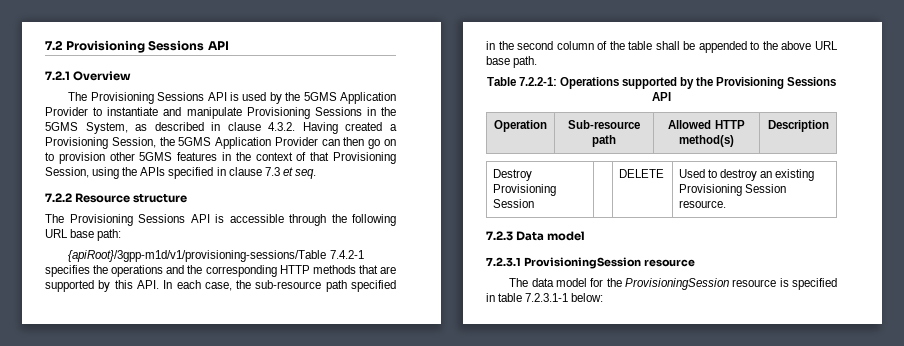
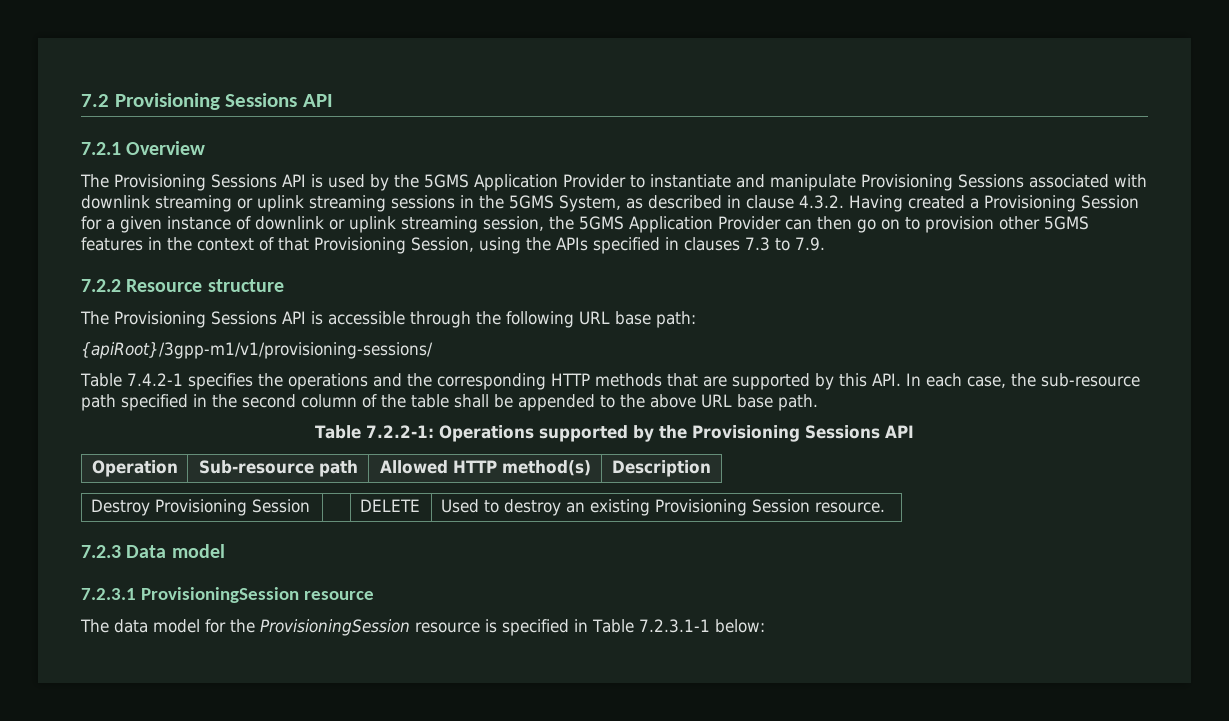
- The Provisioning Sessions API is used by the 5GMS Application Provider to instantiate and manipulate Provisioning Sessions in the 5GMS System, as described in clause 4.3.2. Having created a Provisioning Session, the 5GMS Application Provider can then go on to provision other 5GMS features in the context of that Provisioning Session, using the APIs specified in clause 7.3 et seq.
+ The Provisioning Sessions API is used by the 5GMS Application Provider to instantiate and manipulate Provisioning Sessions associated with downlink streaming or uplink streaming sessions in the 5GMS System, as described in clause 4.3.2. Having created a Provisioning Session for a given instance of downlink or uplink streaming session, the 5GMS Application Provider can then go on to provision other 5GMS features in the context of that Provisioning Session, using the APIs specified in clauses 7.3 to 7.9.
- {apiRoot}/3gpp-m1d/v1/provisioning-sessions/Table 7.4.2-1 specifies the operations and the corresponding HTTP methods that are supported by this API. In each case, the sub-resource path specified in the second column of the table shall be appended to the above URL base path.
+ {apiRoot}/3gpp-m1/v1/provisioning-sessions/
+ Table 7.4.2-1 specifies the operations and the corresponding HTTP methods that are supported by this API. In each case, the sub-resource path specified in the second column of the table shall be appended to the above URL base path.
- The data model for the ProvisioningSession resource is specified in table 7.2.3.1-1 below:
+ The data model for the ProvisioningSession resource is specified in Table 7.2.3.1-1 below:

